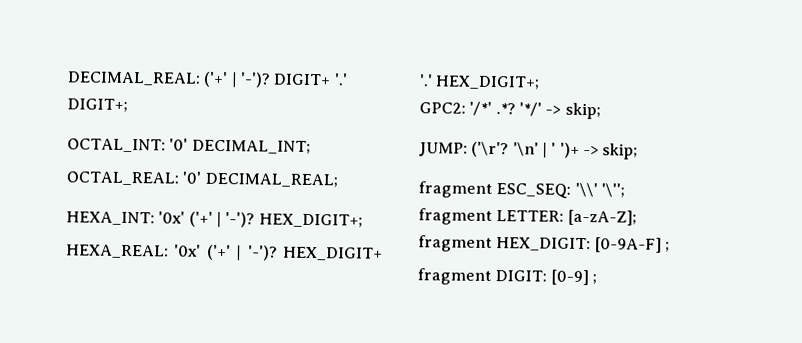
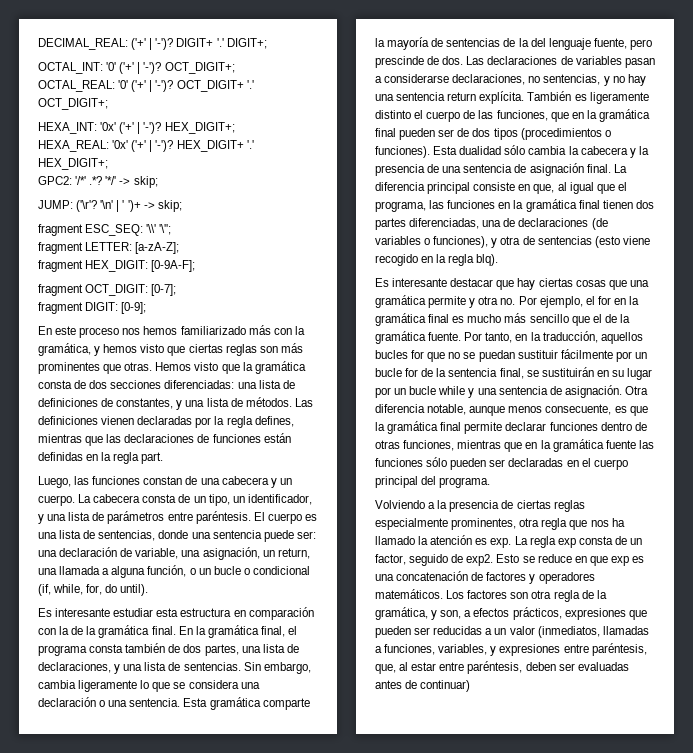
- OCTAL_INT: '0' DECIMAL_INT;
- OCTAL_REAL: '0' DECIMAL_REAL;
+ OCTAL_INT: '0' ('+' | '-')? OCT_DIGIT+;
+ OCTAL_REAL: '0' ('+' | '-')? OCT_DIGIT+ '.' OCT_DIGIT+;
- fragment HEX_DIGIT: [0-9A-F] ;
- fragment DIGIT: [0-9] ;
+ fragment HEX_DIGIT: [0-9A-F];
+ fragment OCT_DIGIT: [0-7];
+ fragment DIGIT: [0-9];
+ En este proceso nos hemos familiarizado más con la gramática, y hemos visto que ciertas reglas son más prominentes que otras. Hemos visto que la gramática consta de dos secciones diferenciadas: una lista de definiciones de constantes, y una lista de métodos. Las definiciones vienen declaradas por la regla defines, mientras que las declaraciones de funciones están definidas en la regla part.
+ Luego, las funciones constan de una cabecera y un cuerpo. La cabecera consta de un tipo, un identificador, y una lista de parámetros entre paréntesis. El cuerpo es una lista de sentencias, donde una sentencia puede ser: una declaración de variable, una asignación, un return, una llamada a alguna función, o un bucle o condicional (if, while, for, do until).
+ Es interesante estudiar esta estructura en comparación con la de la gramática final. En la gramática final, el programa consta también de dos partes, una lista de declaraciones, y una lista de sentencias. Sin embargo, cambia ligeramente lo que se considera una declaración o una sentencia. Esta gramática comparte la mayoría de sentencias de la del lenguaje fuente, pero prescinde de dos. Las declaraciones de variables pasan a considerarse declaraciones, no sentencias, y no hay una sentencia return explícita. También es ligeramente distinto el cuerpo de las funciones, que en la gramática final pueden ser de dos tipos (procedimientos o funciones). Esta dualidad sólo cambia la cabecera y la presencia de una sentencia de asignación final. La diferencia principal consiste en que, al igual que el programa, las funciones en la gramática final tienen dos partes diferenciadas, una de declaraciones (de variables o funciones), y otra de sentencias (esto viene recogido en la regla blq).
+ Es interesante destacar que hay ciertas cosas que una gramática permite y otra no. Por ejemplo, el for en la gramática final es mucho más sencillo que el de la gramática fuente. Por tanto, en la traducción, aquellos bucles for que no se puedan sustituir fácilmente por un bucle for de la sentencia final, se sustituirán en su lugar por un bucle while y una sentencia de asignación. Otra diferencia notable, aunque menos consecuente, es que la gramática final permite declarar funciones dentro de otras funciones, mientras que en la gramática fuente las funciones sólo pueden ser declaradas en el cuerpo principal del programa.
+ Volviendo a la presencia de ciertas reglas especialmente prominentes, otra regla que nos ha llamado la atención es exp. La regla exp consta de un factor, seguido de exp2. Esto se reduce en que exp es una concatenación de factores y operadores matemáticos. Los factores son otra regla de la gramática, y son, a efectos prácticos, expresiones que pueden ser reducidas a un valor (inmediatos, llamadas a funciones, variables, y expresiones entre paréntesis, que, al estar entre paréntesis, deben ser evaluadas antes de continuar)

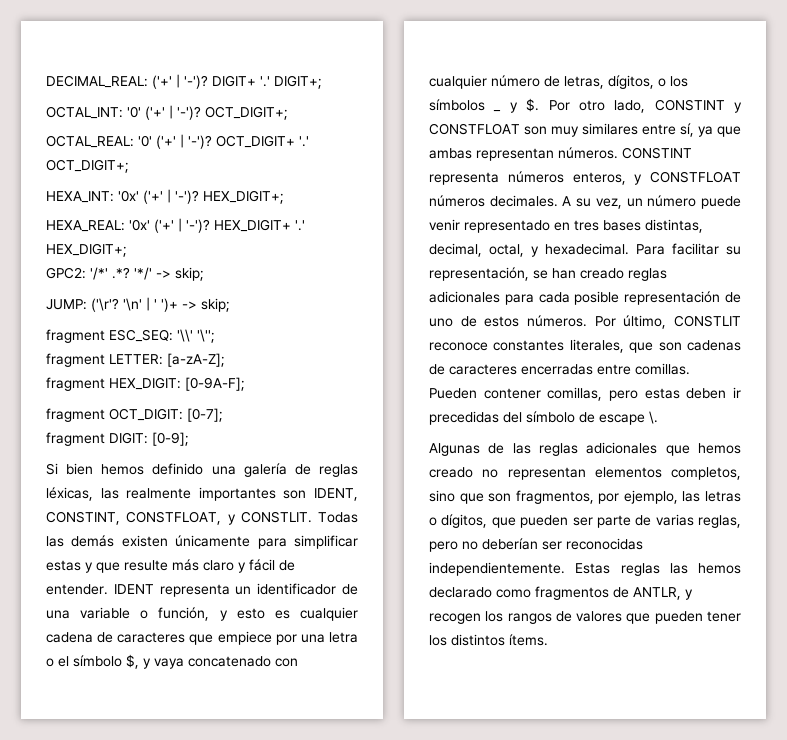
- En este proceso nos hemos familiarizado más con la gramática, y hemos visto que ciertas reglas son más prominentes que otras. Hemos visto que la gramática consta de dos secciones diferenciadas: una lista de definiciones de constantes, y una lista de métodos. Las definiciones vienen declaradas por la regla defines, mientras que las declaraciones de funciones están definidas en la regla part.
- Luego, las funciones constan de una cabecera y un cuerpo. La cabecera consta de un tipo, un identificador, y una lista de parámetros entre paréntesis. El cuerpo es una lista de sentencias, donde una sentencia puede ser: una declaración de variable, una asignación, un return, una llamada a alguna función, o un bucle o condicional (if, while, for, do until).
- Es interesante estudiar esta estructura en comparación con la de la gramática final. En la gramática final, el programa consta también de dos partes, una lista de declaraciones, y una lista de sentencias. Sin embargo, cambia ligeramente lo que se considera una declaración o una sentencia. Esta gramática comparte la mayoría de sentencias de la del lenguaje fuente, pero prescinde de dos. Las declaraciones de variables pasan a considerarse declaraciones, no sentencias, y no hay una sentencia return explícita. También es ligeramente distinto el cuerpo de las funciones, que en la gramática final pueden ser de dos tipos (procedimientos o funciones). Esta dualidad sólo cambia la cabecera y la presencia de una sentencia de asignación final. La diferencia principal consiste en que, al igual que el programa, las funciones en la gramática final tienen dos partes diferenciadas, una de declaraciones (de variables o funciones), y otra de sentencias (esto viene recogido en la regla blq).
- Es interesante destacar que hay ciertas cosas que una gramática permite y otra no. Por ejemplo, el for en la gramática final es mucho más sencillo que el de la gramática fuente. Por tanto, en la traducción, aquellos bucles for que no se puedan sustituir fácilmente por un bucle for de la sentencia final, se sustituirán en su lugar por un bucle while y una sentencia de asignación. Otra diferencia notable, aunque menos consecuente, es que la gramática final permite declarar funciones dentro de otras funciones, mientras que en la gramática fuente las funciones sólo pueden ser declaradas en el cuerpo principal del programa.
- Volviendo a la presencia de ciertas reglas especialmente prominentes, otra regla que nos ha llamado la atención es exp. La regla exp consta de un factor, seguido de exp2. Esto se reduce en que exp es una concatenación de factores y operadores matemáticos. Los factores son otra regla de la gramática, y son, a efectos prácticos, expresiones que pueden ser reducidas a un valor (inmediatos, llamadas a funciones, variables, y expresiones entre paréntesis, que, al estar entre paréntesis, deben ser evaluadas antes de continuar)
+ Si bien hemos definido una galería de reglas léxicas, las realmente importantes son IDENT, CONSTINT, CONSTFLOAT, y CONSTLIT. Todas las demás existen únicamente para simplificar estas y que resulte más claro y fácil de entender. IDENT representa un identificador de una variable o función, y esto es cualquier cadena de caracteres que empiece por una letra o el símbolo $, y vaya concatenado con cualquier número de letras, dígitos, o los símbolos _ y $. Por otro lado, CONSTINT y CONSTFLOAT son muy similares entre sí, ya que ambas representan números. CONSTINT representa números enteros, y CONSTFLOAT números decimales. A su vez, un número puede venir representado en tres bases distintas, decimal, octal, y hexadecimal. Para facilitar su representación, se han creado reglas adicionales para cada posible representación de uno de estos números. Por último, CONSTLIT reconoce constantes literales, que son cadenas de caracteres encerradas entre comillas. Pueden contener comillas, pero estas deben ir precedidas del símbolo de escape \.
+ Algunas de las reglas adicionales que hemos creado no representan elementos completos, sino que son fragmentos, por ejemplo, las letras o dígitos, que pueden ser parte de varias reglas, pero no deberían ser reconocidas independientemente. Estas reglas las hemos declarado como fragmentos de ANTLR, y recogen los rangos de valores que pueden tener los distintos ítems.

